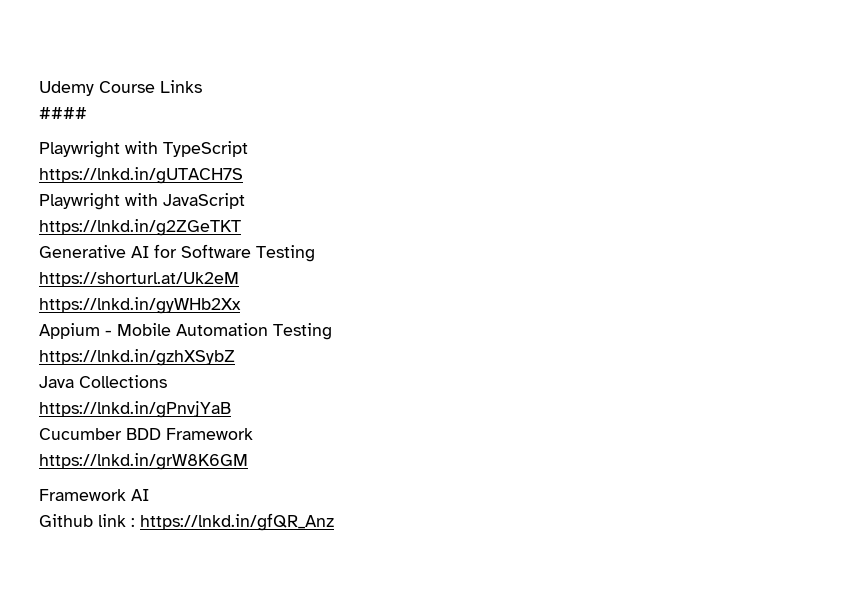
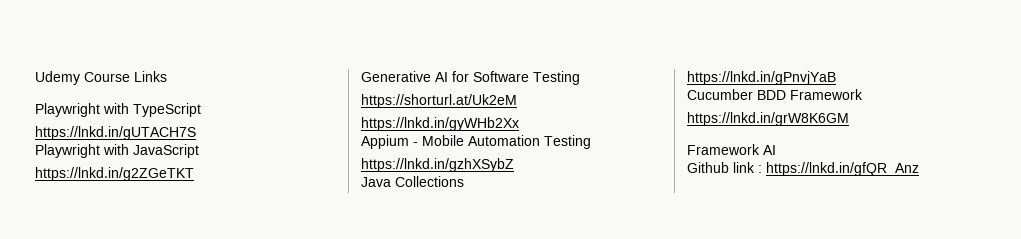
- ####

